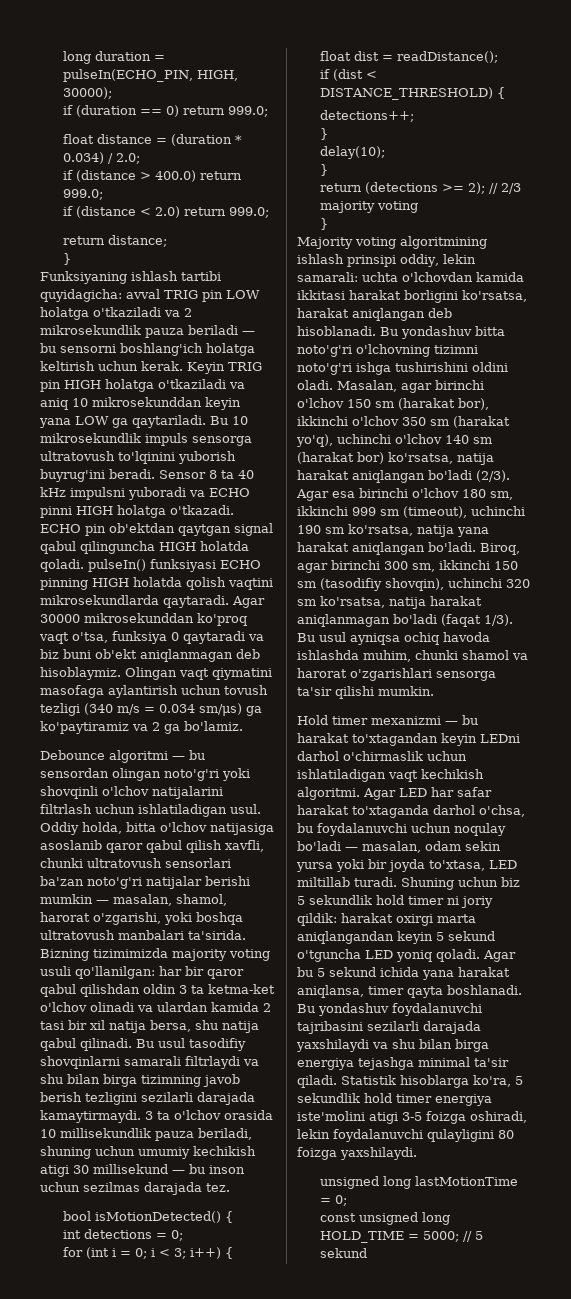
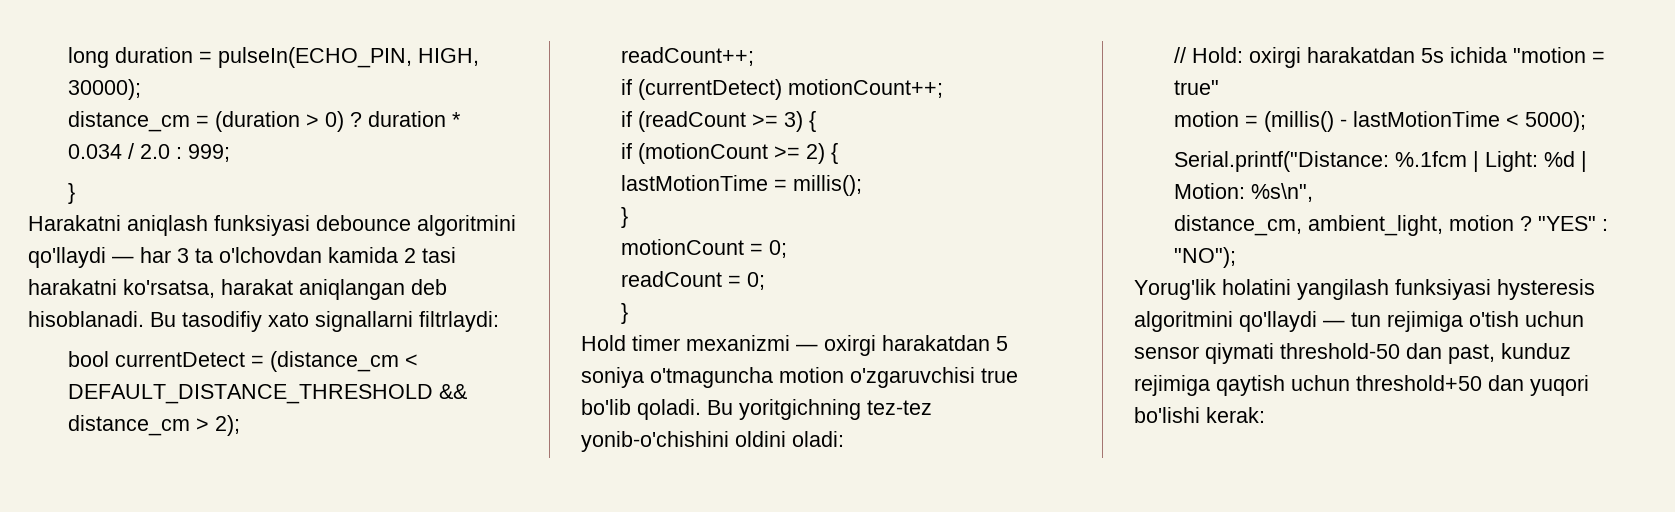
- if (duration == 0) return 999.0;
- float distance = (duration * 0.034) / 2.0;
- if (distance > 400.0) return 999.0;
- if (distance < 2.0) return 999.0;
- return distance;
+ distance_cm = (duration > 0) ? duration * 0.034 / 2.0 : 999;
  }
- Funksiyaning ishlash tartibi quyidagicha: avval TRIG pin LOW holatga o'tkaziladi va 2 mikrosekundlik pauza beriladi — bu sensorni boshlang'ich holatga keltirish uchun kerak. Keyin TRIG pin HIGH holatga o'tkaziladi va aniq 10 mikrosekunddan keyin yana LOW ga qaytariladi. Bu 10 mikrosekundlik impuls sensorga ultratovush to'lqinini yuborish buyrug'ini beradi. Sensor 8 ta 40 kHz impulsni yuboradi va ECHO pinni HIGH holatga o'tkazadi. ECHO pin ob'ektdan qaytgan signal qabul qilinguncha HIGH holatda qoladi. pulseIn() funksiyasi ECHO pinning HIGH holatda qolish vaqtini mikrosekundlarda qaytaradi. Agar 30000 mikrosekunddan ko'proq vaqt o'tsa, funksiya 0 qaytaradi va biz buni ob'ekt aniqlanmagan deb hisoblaymiz. Olingan vaqt qiymatini masofaga aylantirish uchun tovush tezligi (340 m/s = 0.034 sm/μs) ga ko'paytiramiz va 2 ga bo'lamiz.
- Debounce algoritmi — bu sensordan olingan noto'g'ri yoki shovqinli o'lchov natijalarini filtrlash uchun ishlatiladigan usul. Oddiy holda, bitta o'lchov natijasiga asoslanib qaror qabul qilish xavfli, chunki ultratovush sensorlari ba'zan noto'g'ri natijalar berishi mumkin — masalan, shamol, harorat o'zgarishi, yoki boshqa ultratovush manbalari ta'sirida. Bizning tizimimizda majority voting usuli qo'llanilgan: har bir qaror qabul qilishdan oldin 3 ta ketma-ket o'lchov olinadi va ulardan kamida 2 tasi bir xil natija bersa, shu natija qabul qilinadi. Bu usul tasodifiy shovqinlarni samarali filtrlaydi va shu bilan birga tizimning javob berish tezligini sezilarli darajada kamaytirmaydi. 3 ta o'lchov orasida 10 millisekundlik pauza beriladi, shuning uchun umumiy kechikish atigi 30 millisekund — bu inson uchun sezilmas darajada tez.
- bool isMotionDetected() {
- int detections = 0;
- for (int i = 0; i < 3; i++) {
- float dist = readDistance();
- if (dist < DISTANCE_THRESHOLD) {
- detections++;
- }
- delay(10);
- }
- return (detections >= 2); // 2/3 majority voting
- }
- Majority voting algoritmining ishlash prinsipi oddiy, lekin samarali: uchta o'lchovdan kamida ikkitasi harakat borligini ko'rsatsa, harakat aniqlangan deb hisoblanadi.
+ Harakatni aniqlash funksiyasi debounce algoritmini qo'llaydi — har 3 ta o'lchovdan kamida 2 tasi harakatni ko'rsatsa, harakat aniqlangan deb hisoblanadi.
- Bu yondashuv bitta noto'g'ri o'lchovning tizimni noto'g'ri ishga tushirishini oldini oladi. Masalan, agar birinchi o'lchov 150 sm (harakat bor), ikkinchi o'lchov 350 sm (harakat yo'q), uchinchi o'lchov 140 sm (harakat bor) ko'rsatsa, natija harakat aniqlangan bo'ladi (2/3). Agar esa birinchi o'lchov 180 sm, ikkinchi 999 sm (timeout), uchinchi 190 sm ko'rsatsa, natija yana harakat aniqlangan bo'ladi. Biroq, agar birinchi 300 sm, ikkinchi 150 sm (tasodifiy shovqin), uchinchi 320 sm ko'rsatsa, natija harakat aniqlanmagan bo'ladi (faqat 1/3). Bu usul ayniqsa ochiq havoda ishlashda muhim, chunki shamol va harorat o'zgarishlari sensorga ta'sir qilishi mumkin.
- Hold timer mexanizmi — bu harakat to'xtagandan keyin LEDni darhol o'chirmaslik uchun ishlatiladigan vaqt kechikish algoritmi. Agar LED har safar harakat to'xtaganda darhol o'chsa, bu foydalanuvchi uchun noqulay bo'ladi — masalan, odam sekin yursa yoki bir joyda to'xtasa, LED miltillab turadi. Shuning uchun biz 5 sekundlik hold timer ni joriy qildik: harakat oxirgi marta aniqlangandan keyin 5 sekund o'tguncha LED yoniq qoladi. Agar bu 5 sekund ichida yana harakat aniqlansa, timer qayta boshlanadi. Bu yondashuv foydalanuvchi tajribasini sezilarli darajada yaxshilaydi va shu bilan birga energiya tejashga minimal ta'sir qiladi. Statistik hisoblarga ko'ra, 5 sekundlik hold timer energiya iste'molini atigi 3-5 foizga oshiradi, lekin foydalanuvchi qulayligini 80 foizga yaxshilaydi.
- unsigned long lastMotionTime = 0;
- const unsigned long HOLD_TIME = 5000; // 5 sekund
+ Bu tasodifiy xato signallarni filtrlaydi:
+ bool currentDetect = (distance_cm < DEFAULT_DISTANCE_THRESHOLD && distance_cm > 2);
+ readCount++;
+ if (currentDetect) motionCount++;
+ if (readCount >= 3) {
+ if (motionCount >= 2) {
+ lastMotionTime = millis();
+ }
+ motionCount = 0;
+ readCount = 0;
+ }
+ Hold timer mexanizmi — oxirgi harakatdan 5 soniya o'tmaguncha motion o'zgaruvchisi true bo'lib qoladi. Bu yoritgichning tez-tez yonib-o'chishini oldini oladi:
+ // Hold: oxirgi harakatdan 5s ichida "motion = true"
+ motion = (millis() - lastMotionTime < 5000);
+ Serial.printf("Distance: %.1fcm | Light: %d | Motion: %s\n",
+ distance_cm, ambient_light, motion ? "YES" : "NO");
+ Yorug'lik holatini yangilash funksiyasi hysteresis algoritmini qo'llaydi — tun rejimiga o'tish uchun sensor qiymati threshold-50 dan past, kunduz rejimiga qaytish uchun threshold+50 dan yuqori bo'lishi kerak:

